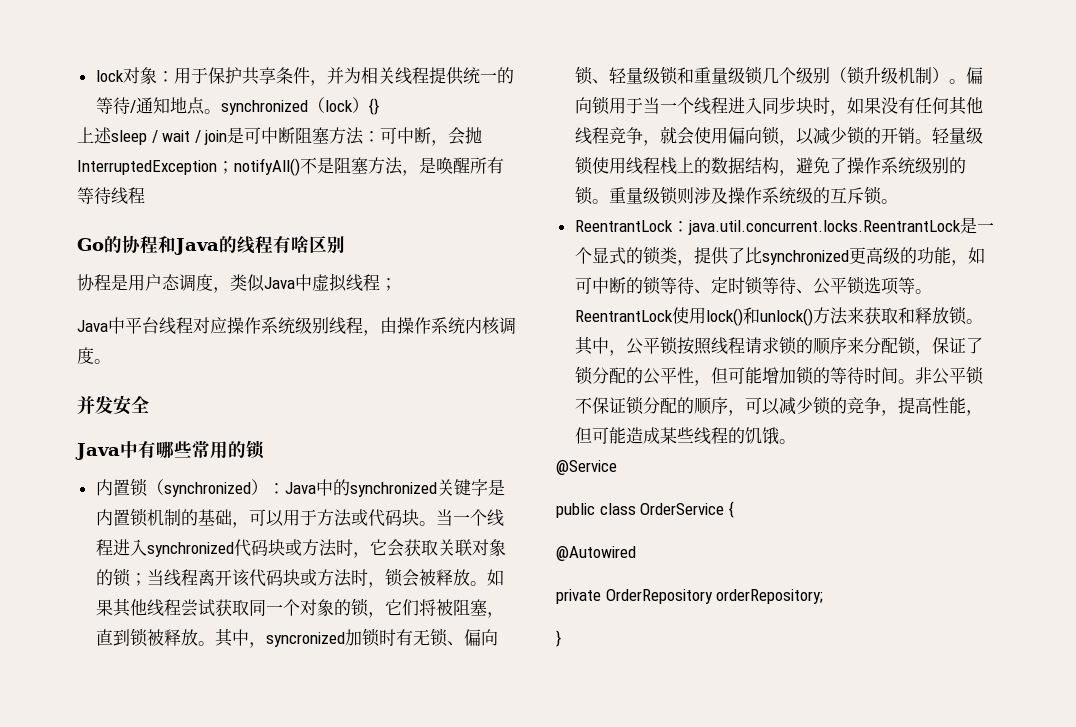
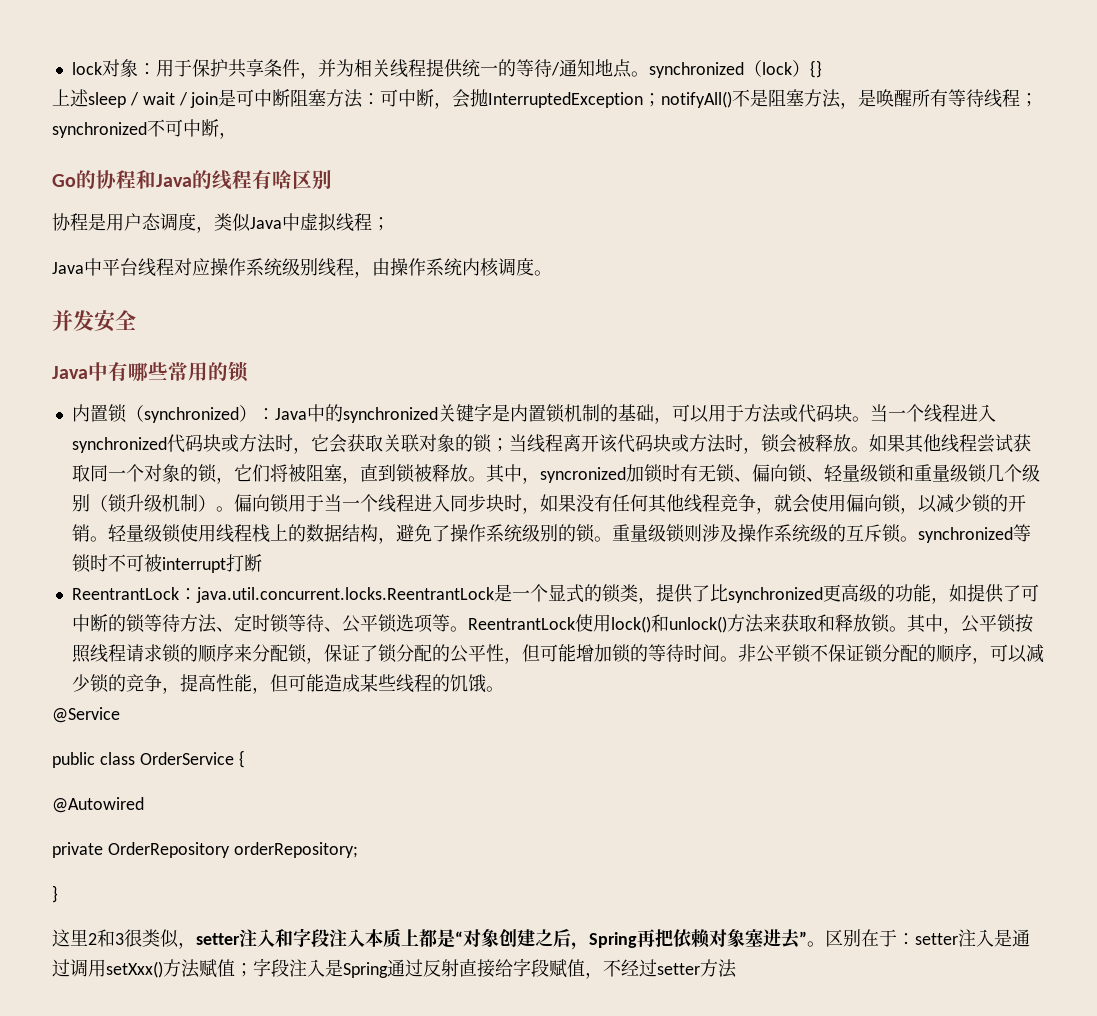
- 上述sleep / wait / join是可中断阻塞方法：可中断，会抛InterruptedException；notifyAll()不是阻塞方法，是唤醒所有等待线程
+ 上述sleep / wait / join是可中断阻塞方法：可中断，会抛InterruptedException；notifyAll()不是阻塞方法，是唤醒所有等待线程；synchronized不可中断，
- 重量级锁则涉及操作系统级的互斥锁。
+ 重量级锁则涉及操作系统级的互斥锁。synchronized等锁时不可被interrupt打断
- ReentrantLock：java.util.concurrent.locks.ReentrantLock是一个显式的锁类，提供了比synchronized更高级的功能，如可中断的锁等待、定时锁等待、公平锁选项等。
+ ReentrantLock：java.util.concurrent.locks.ReentrantLock是一个显式的锁类，提供了比synchronized更高级的功能，如提供了可中断的锁等待方法、定时锁等待、公平锁选项等。
+ 这里2和3很类似，setter注入和字段注入本质上都是“对象创建之后，Spring再把依赖对象塞进去”。区别在于：setter注入是通过调用setXxx()方法赋值；字段注入是Spring通过反射直接给字段赋值，不经过setter方法

